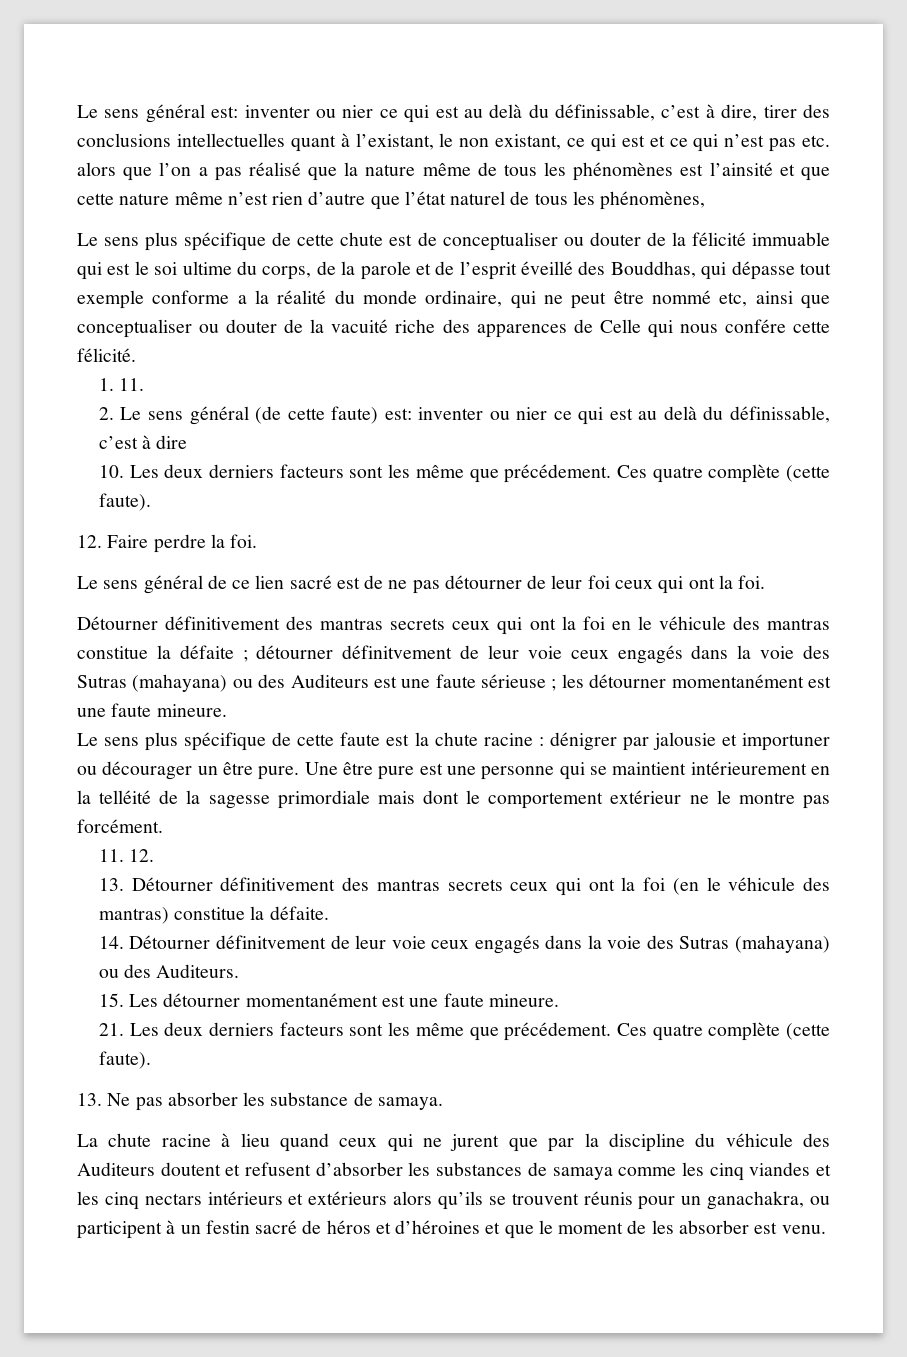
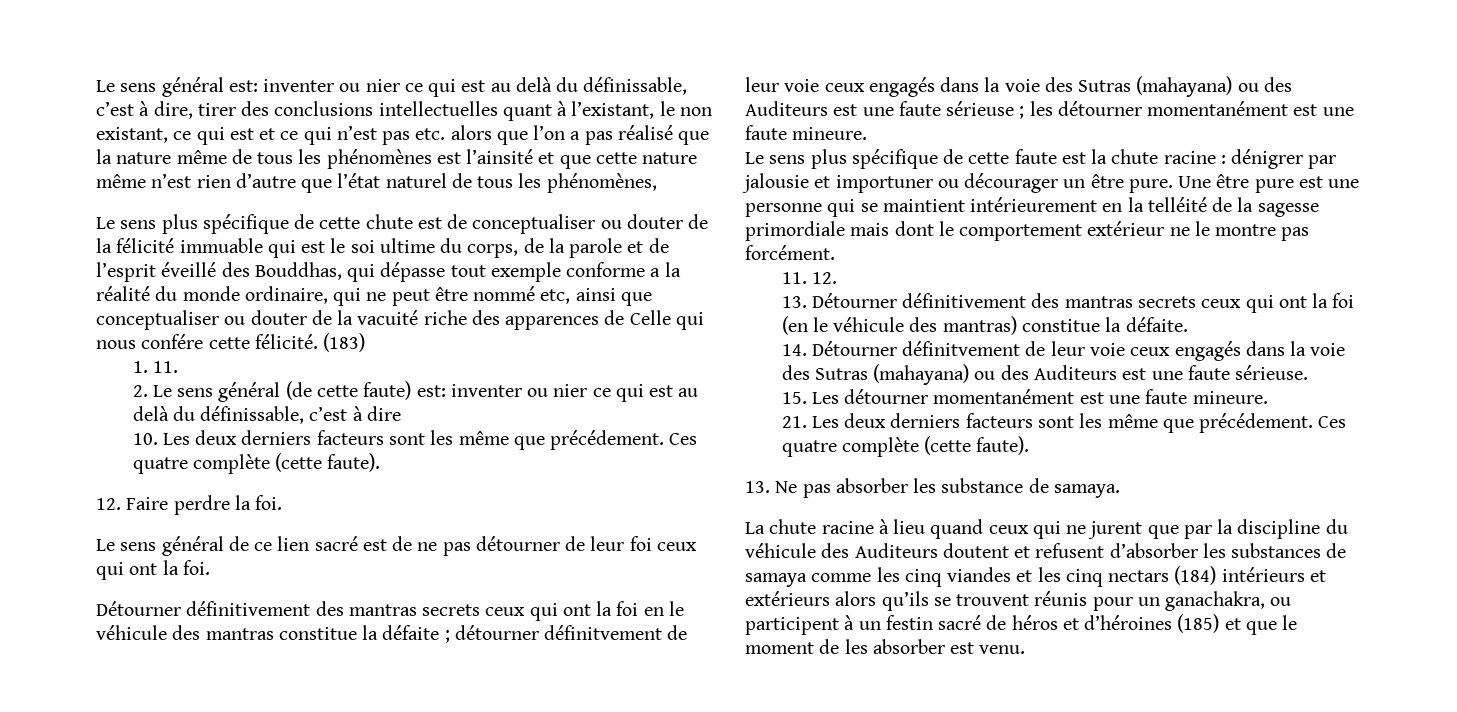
+ (183)
- 14. Détourner définitvement de leur voie ceux engagés dans la voie des Sutras (mahayana) ou des Auditeurs.
+ 14. Détourner définitvement de leur voie ceux engagés dans la voie des Sutras (mahayana) ou des Auditeurs est une faute sérieuse.
- La chute racine à lieu quand ceux qui ne jurent que par la discipline du véhicule des Auditeurs doutent et refusent d’absorber les substances de samaya comme les cinq viandes et les cinq nectars intérieurs et extérieurs alors qu’ils se trouvent réunis pour un ganachakra, ou participent à un festin sacré de héros et d’héroines et que le moment de les absorber est venu.
+ La chute racine à lieu quand ceux qui ne jurent que par la discipline du véhicule des Auditeurs doutent et refusent d’absorber les substances de samaya comme les cinq viandes et les cinq nectars (184) intérieurs et extérieurs alors qu’ils se trouvent réunis pour un ganachakra, ou participent à un festin sacré de héros et d’héroines (185) et que le moment de les absorber est venu.

